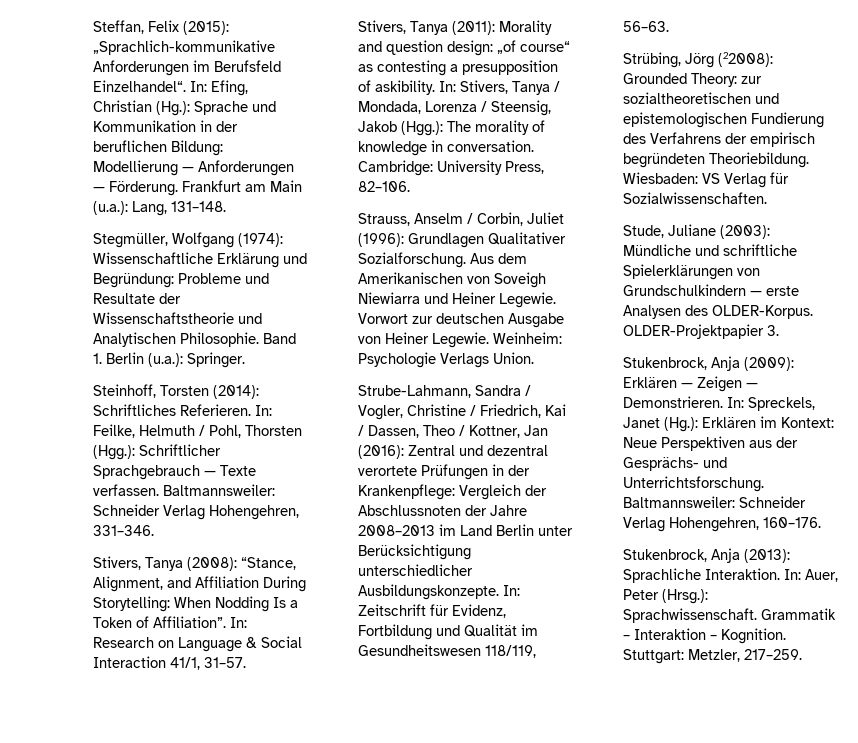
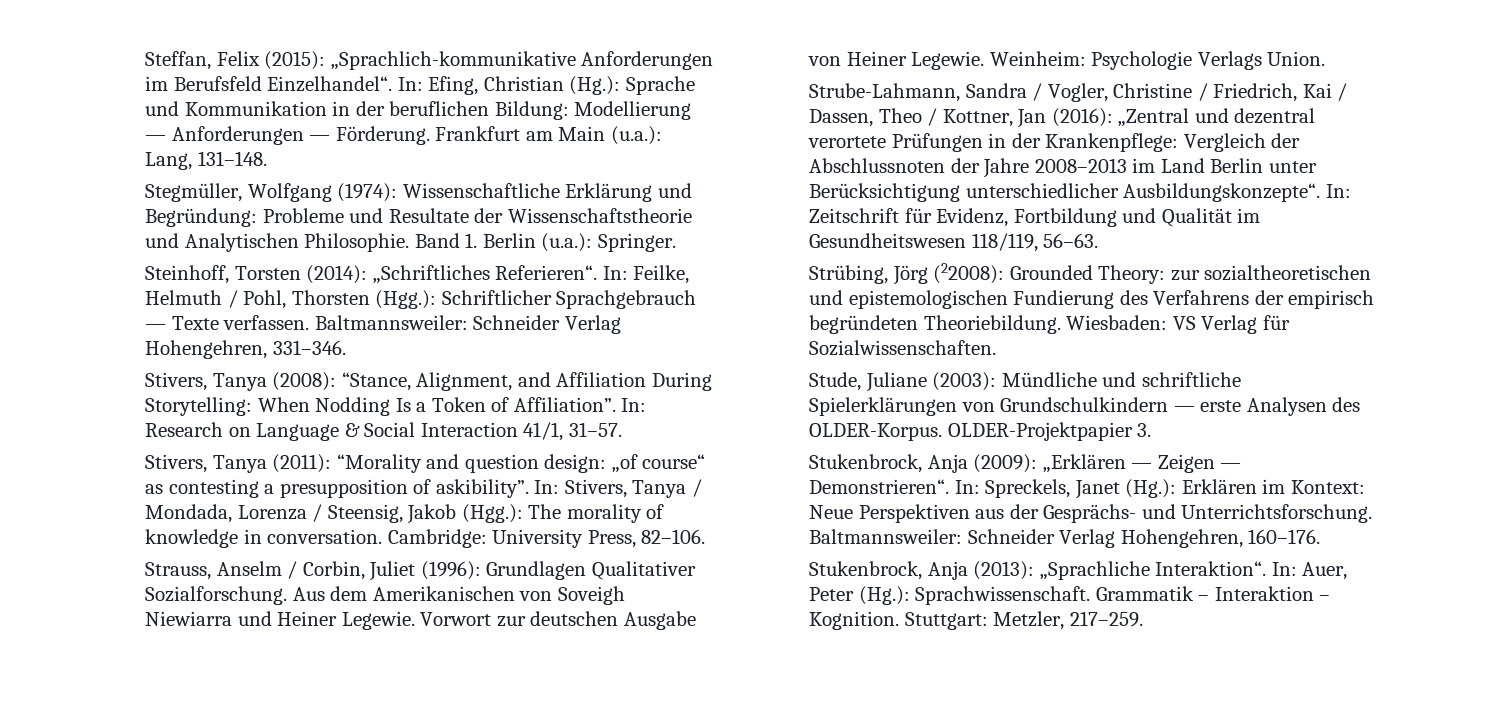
- Steinhoff, Torsten (2014): Schriftliches Referieren.
+ Steinhoff, Torsten (2014): „Schriftliches Referieren“.
- Stivers, Tanya (2011): Morality and question design: „of course“ as contesting a presupposition of askibility.
+ Stivers, Tanya (2011): “Morality and question design: „of course“ as contesting a presupposition of askibility”.
- Strube-Lahmann, Sandra / Vogler, Christine / Friedrich, Kai / Dassen, Theo / Kottner, Jan (2016): Zentral und dezentral verortete Prüfungen in der Krankenpflege: Vergleich der Abschlussnoten der Jahre 2008–2013 im Land Berlin unter Berücksichtigung unterschiedlicher Ausbildungskonzepte.
+ Strube-Lahmann, Sandra / Vogler, Christine / Friedrich, Kai / Dassen, Theo / Kottner, Jan (2016): „Zentral und dezentral verortete Prüfungen in der Krankenpflege: Vergleich der Abschlussnoten der Jahre 2008–2013 im Land Berlin unter Berücksichtigung unterschiedlicher Ausbildungskonzepte“.
- Stukenbrock, Anja (2009): Erklären — Zeigen — Demonstrieren.
+ Stukenbrock, Anja (2009): „Erklären — Zeigen — Demonstrieren“.
- Stukenbrock, Anja (2013): Sprachliche Interaktion.
+ Stukenbrock, Anja (2013): „Sprachliche Interaktion“.
- In: Auer, Peter (Hrsg.): Sprachwissenschaft.
+ In: Auer, Peter (Hg.): Sprachwissenschaft.

